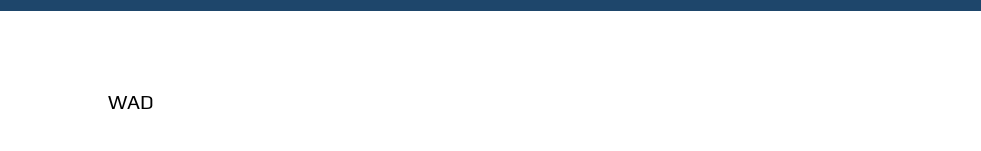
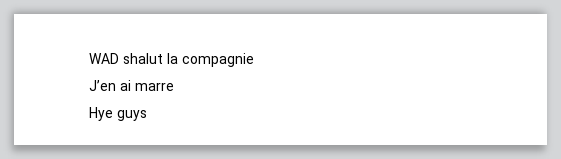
- WAD
+ WAD shalut la compagnie
+ J’en ai marre
+ Hye guys

